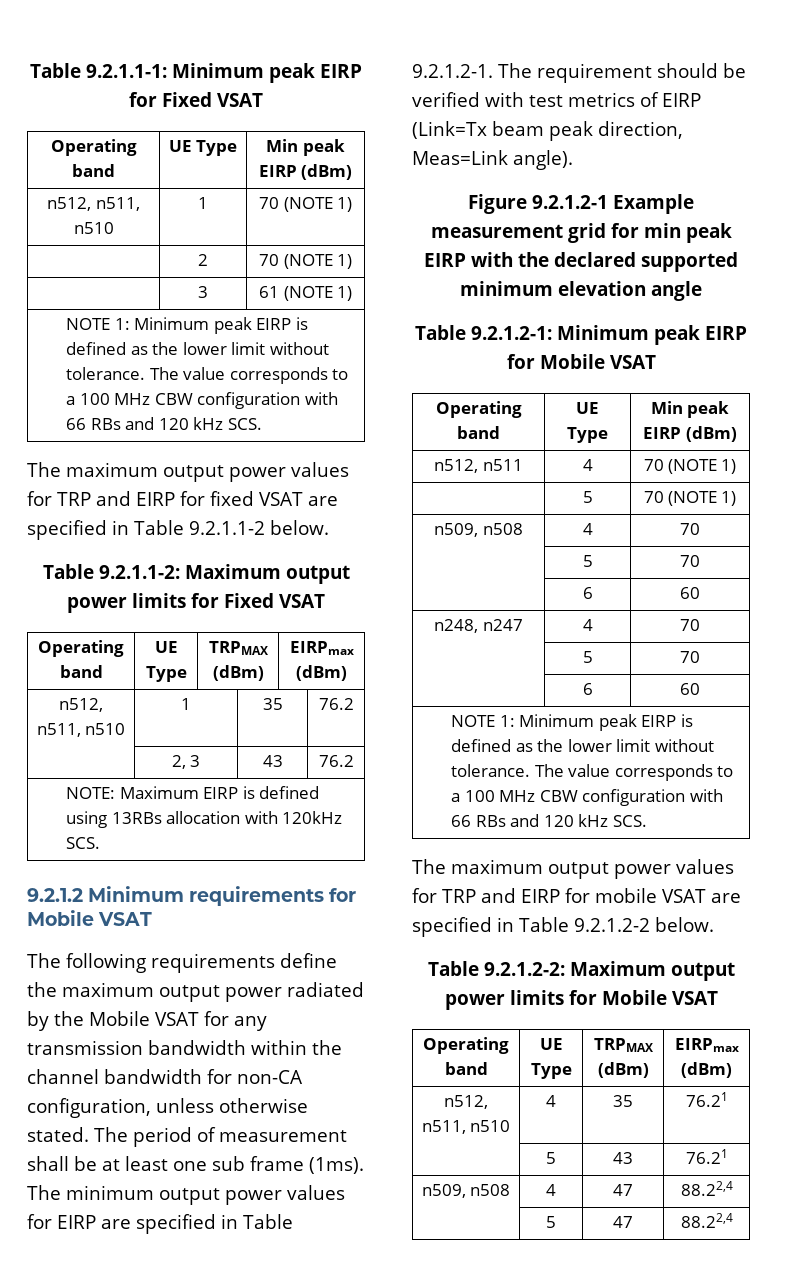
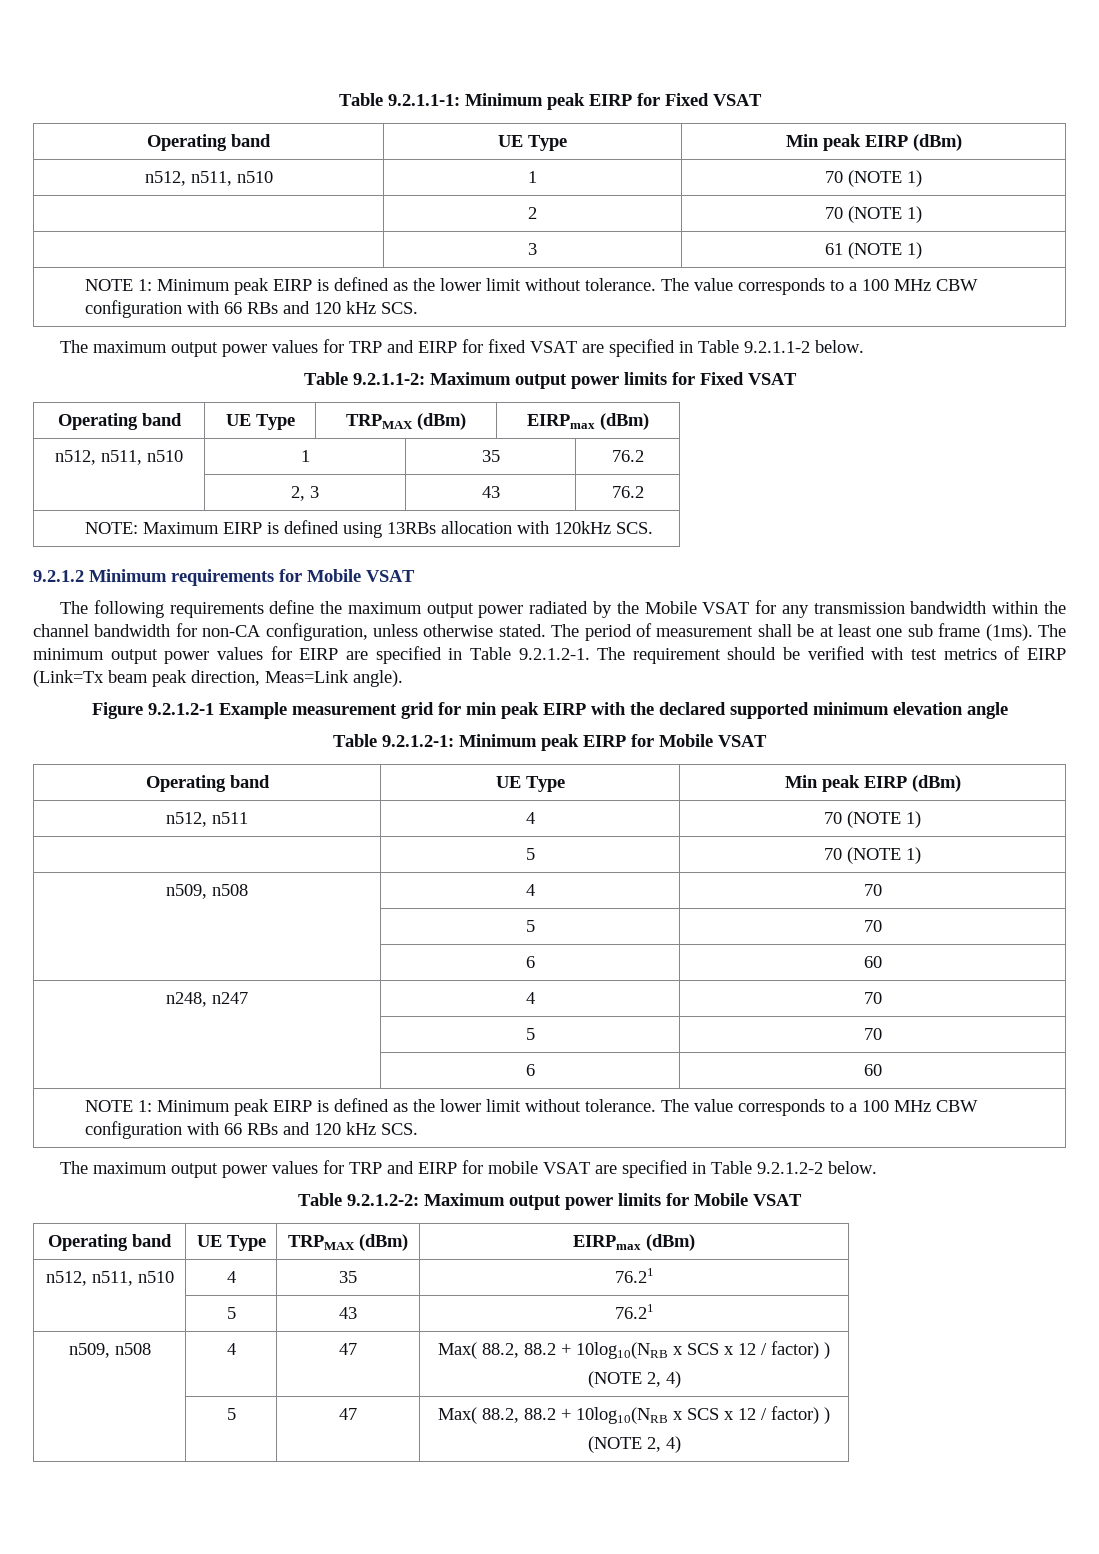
- n509, n508 | 4 | 47 | 88.22,4
- | 5 | 47 | 88.22,4
+ n509, n508 | 4 | 47 | Max( 88.2, 88.2 + 10log10(NRB x SCS x 12 / factor) )
+ (NOTE 2, 4)
+ | 5 | 47 | Max( 88.2, 88.2 + 10log10(NRB x SCS x 12 / factor) )
+ (NOTE 2, 4)

